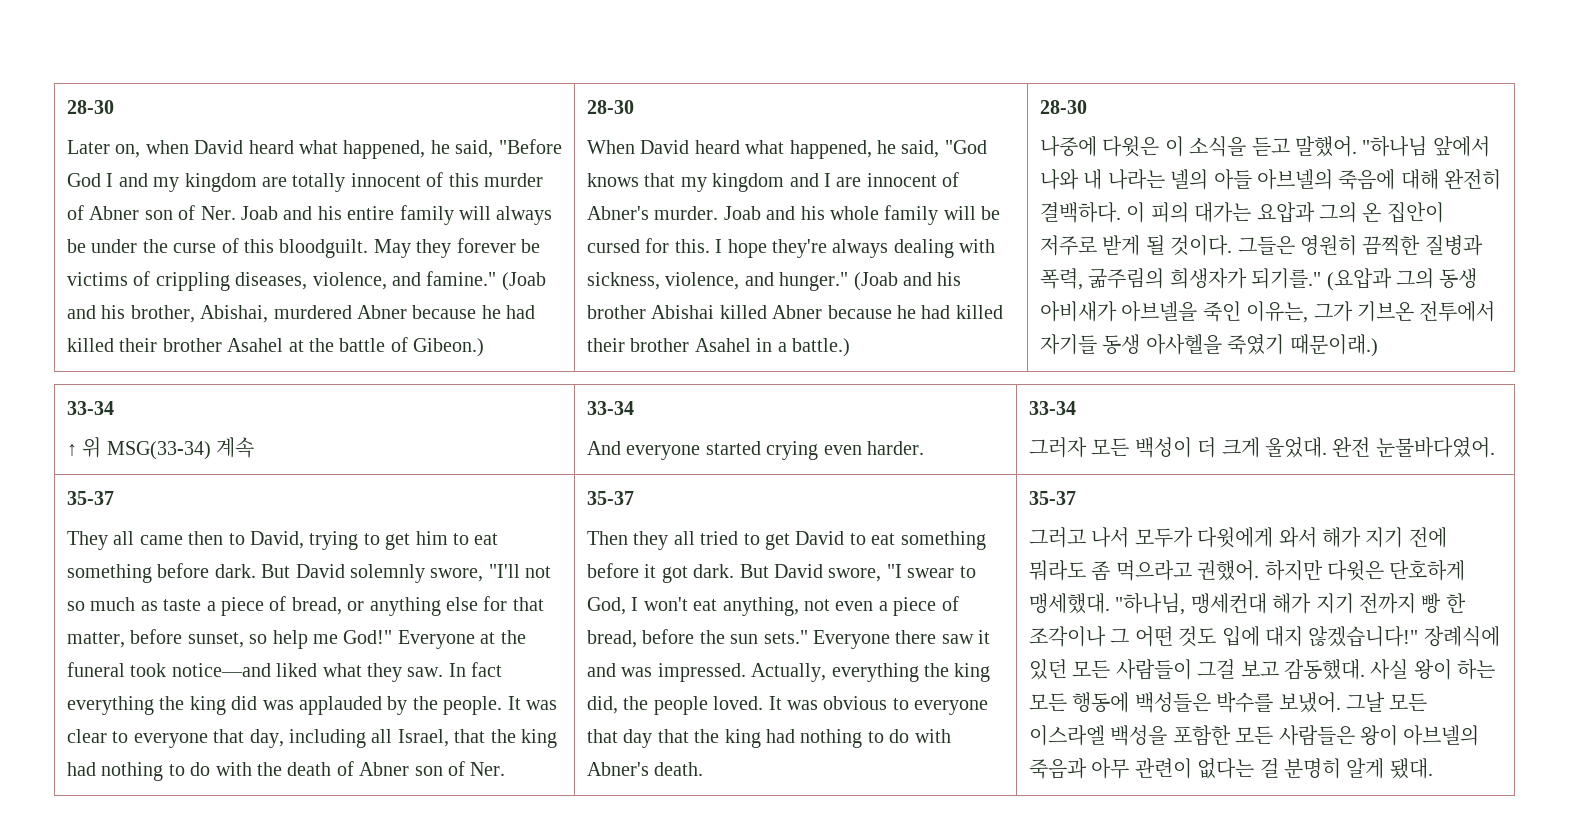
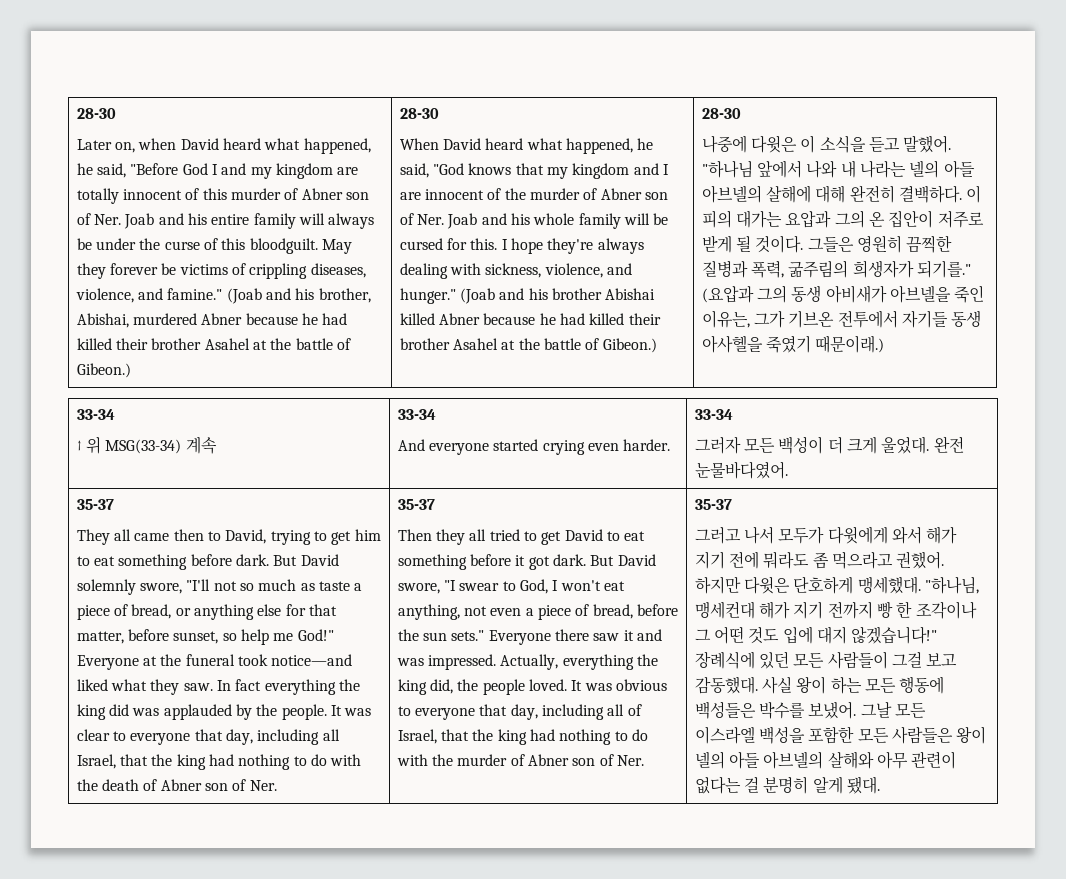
- When David heard what happened, he said, "God knows that my kingdom and I are innocent of Abner's murder. Joab and his whole family will be cursed for this.
+ When David heard what happened, he said, "God knows that my kingdom and I are innocent of the murder of Abner son of Ner. Joab and his whole family will be cursed for this.
- (Joab and his brother Abishai killed Abner because he had killed their brother Asahel in a battle.)
+ (Joab and his brother Abishai killed Abner because he had killed their brother Asahel at the battle of Gibeon.)
- "하나님 앞에서 나와 내 나라는 넬의 아들 아브넬의 죽음에 대해 완전히 결백하다.
+ "하나님 앞에서 나와 내 나라는 넬의 아들 아브넬의 살해에 대해 완전히 결백하다.
- It was obvious to everyone that day that the king had nothing to do with Abner's death.
+ It was obvious to everyone that day, including all of Israel, that the king had nothing to do with the murder of Abner son of Ner.
- 그날 모든 이스라엘 백성을 포함한 모든 사람들은 왕이 아브넬의 죽음과 아무 관련이 없다는 걸 분명히 알게 됐대.
+ 그날 모든 이스라엘 백성을 포함한 모든 사람들은 왕이 넬의 아들 아브넬의 살해와 아무 관련이 없다는 걸 분명히 알게 됐대.

